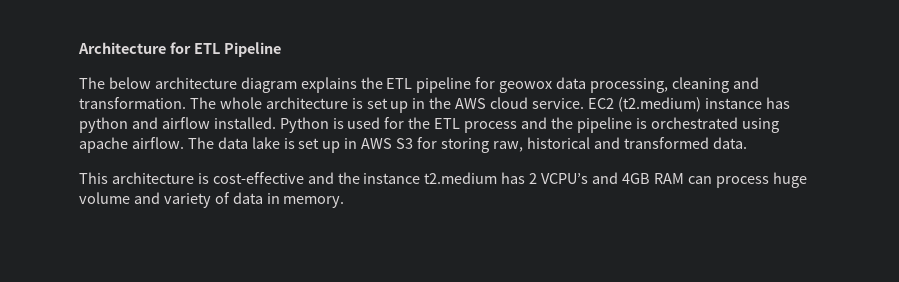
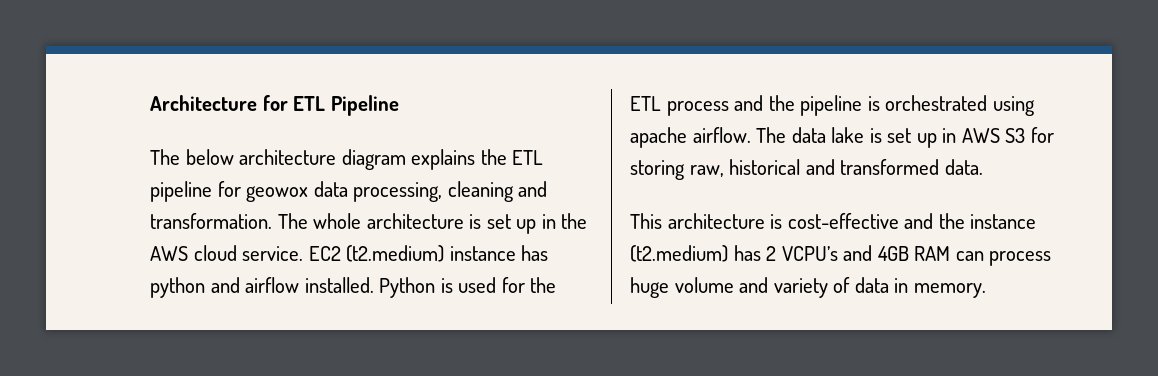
- This architecture is cost-effective and the instance t2.medium has 2 VCPU’s and 4GB RAM can process huge volume and variety of data in memory.
+ This architecture is cost-effective and the instance (t2.medium) has 2 VCPU’s and 4GB RAM can process huge volume and variety of data in memory.

